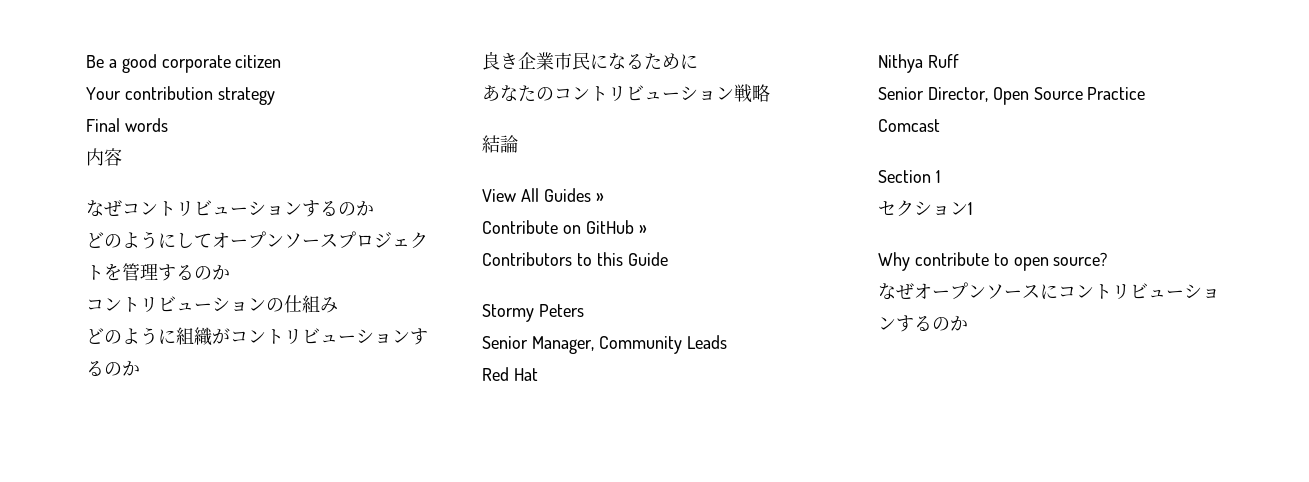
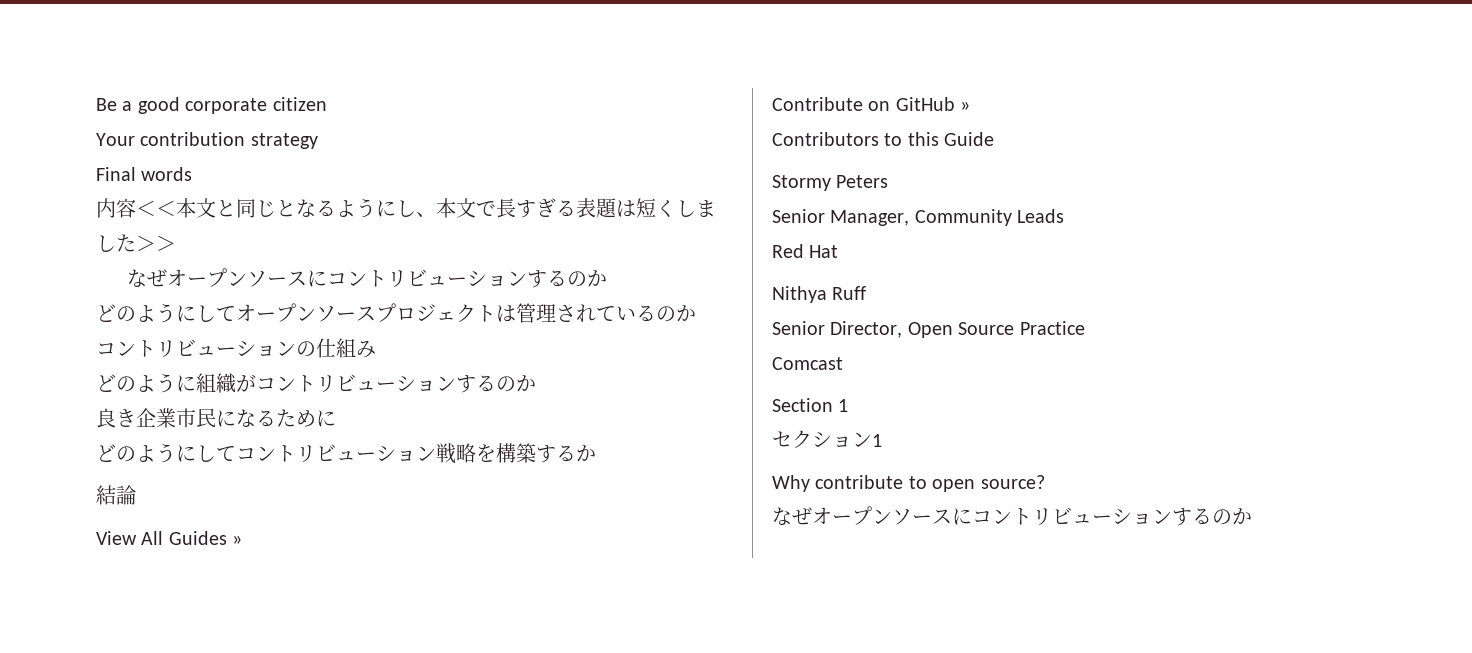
- 内容
- なぜコントリビューションするのか
+ 内容＜＜本文と同じとなるようにし、本文で長すぎる表題は短くしました＞＞
+ なぜオープンソースにコントリビューションするのか
- どのようにしてオープンソースプロジェクトを管理するのか
+ どのようにしてオープンソースプロジェクトは管理されているのか
- あなたのコントリビューション戦略
+ どのようにしてコントリビューション戦略を構築するか

